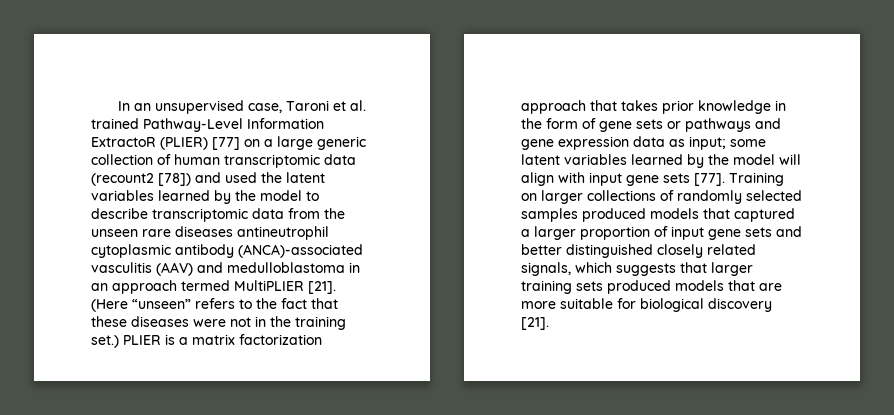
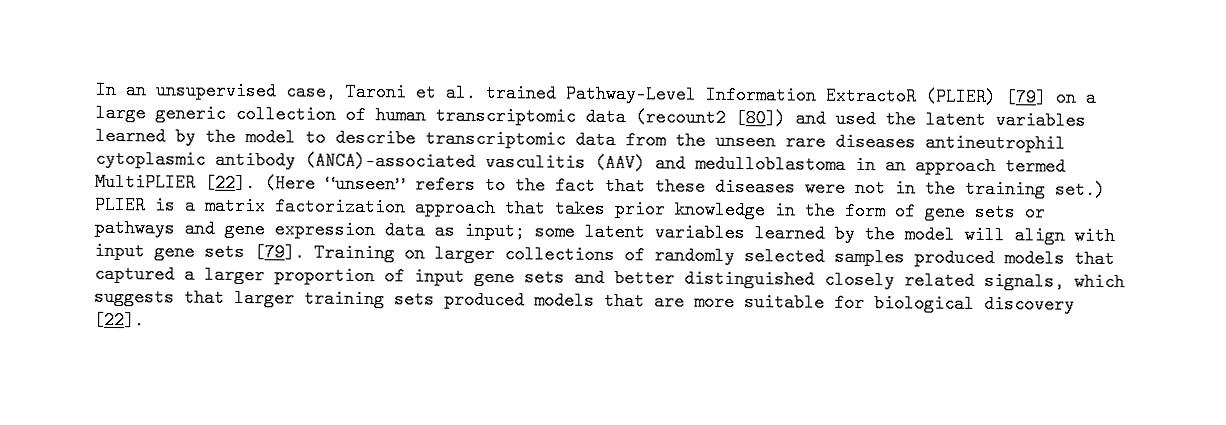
- In an unsupervised case, Taroni et al. trained Pathway-Level Information ExtractoR (PLIER) [77] on a large generic collection of human transcriptomic data (recount2 [78]) and used the latent variables learned by the model to describe transcriptomic data from the unseen rare diseases antineutrophil cytoplasmic antibody (ANCA)-associated vasculitis (AAV) and medulloblastoma in an approach termed MultiPLIER [21].
+ In an unsupervised case, Taroni et al. trained Pathway-Level Information ExtractoR (PLIER) [79] on a large generic collection of human transcriptomic data (recount2 [80]) and used the latent variables learned by the model to describe transcriptomic data from the unseen rare diseases antineutrophil cytoplasmic antibody (ANCA)-associated vasculitis (AAV) and medulloblastoma in an approach termed MultiPLIER [22].
- PLIER is a matrix factorization approach that takes prior knowledge in the form of gene sets or pathways and gene expression data as input; some latent variables learned by the model will align with input gene sets [77].
+ PLIER is a matrix factorization approach that takes prior knowledge in the form of gene sets or pathways and gene expression data as input; some latent variables learned by the model will align with input gene sets [79].
- Training on larger collections of randomly selected samples produced models that captured a larger proportion of input gene sets and better distinguished closely related signals, which suggests that larger training sets produced models that are more suitable for biological discovery [21].
+ Training on larger collections of randomly selected samples produced models that captured a larger proportion of input gene sets and better distinguished closely related signals, which suggests that larger training sets produced models that are more suitable for biological discovery [22].

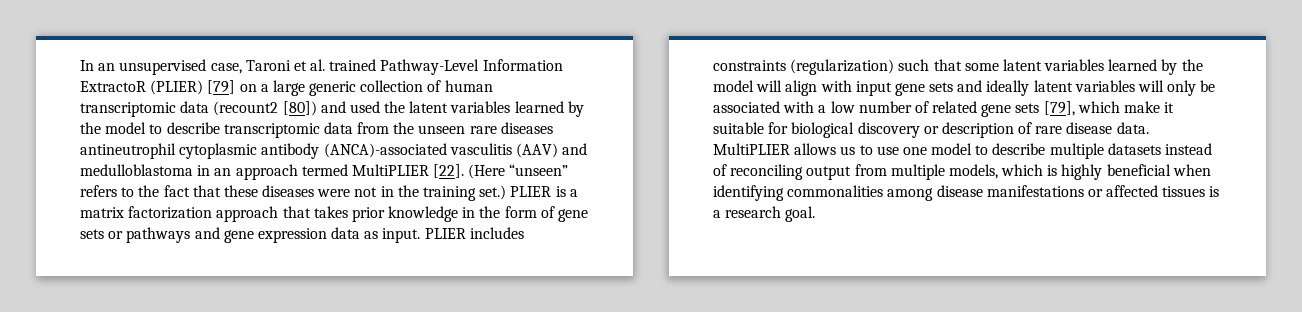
- PLIER is a matrix factorization approach that takes prior knowledge in the form of gene sets or pathways and gene expression data as input; some latent variables learned by the model will align with input gene sets [79]. Training on larger collections of randomly selected samples produced models that captured a larger proportion of input gene sets and better distinguished closely related signals, which suggests that larger training sets produced models that are more suitable for biological discovery [22].
+ PLIER is a matrix factorization approach that takes prior knowledge in the form of gene sets or pathways and gene expression data as input. PLIER includes constraints (regularization) such that some latent variables learned by the model will align with input gene sets and ideally latent variables will only be associated with a low number of related gene sets [79], which make it suitable for biological discovery or description of rare disease data. MultiPLIER allows us to use one model to describe multiple datasets instead of reconciling output from multiple models, which is highly beneficial when identifying commonalities among disease manifestations or affected tissues is a research goal.

